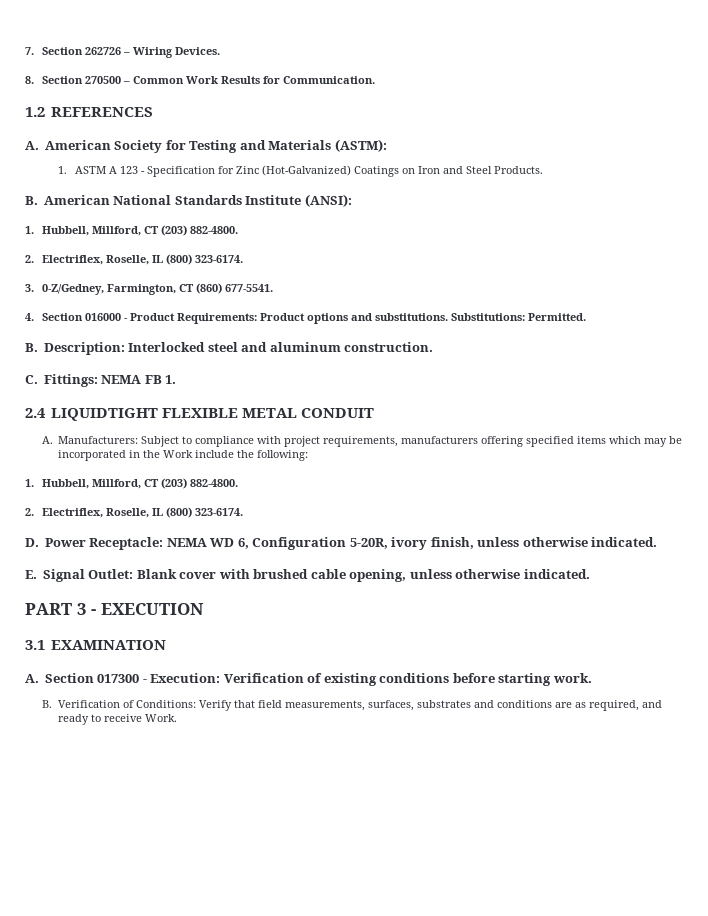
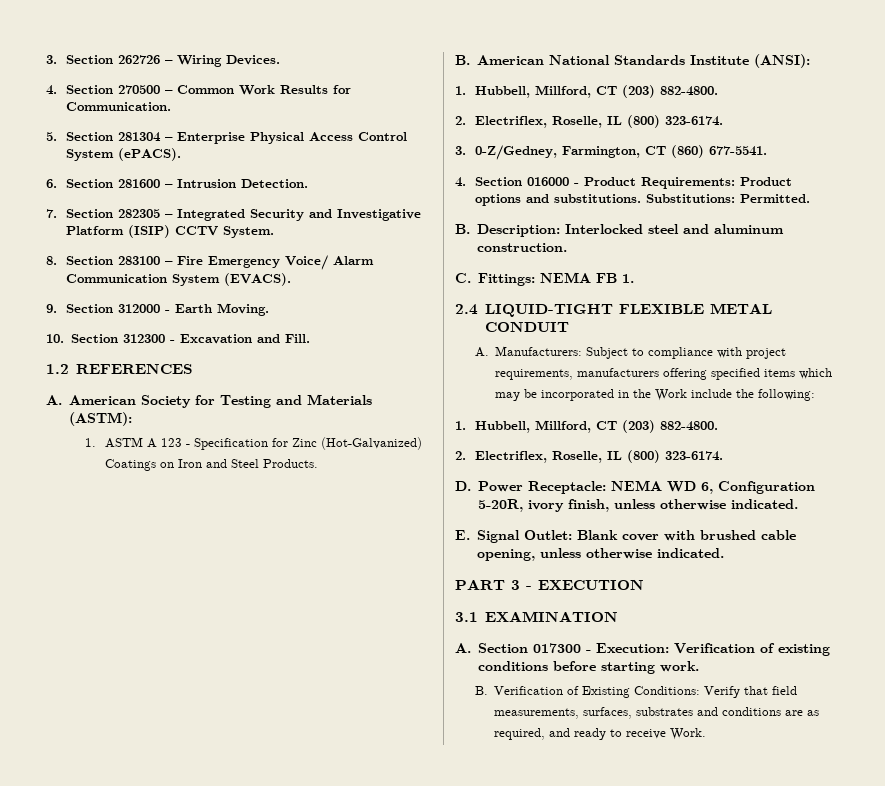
- 7. Section 262726 – Wiring Devices.
+ 3. Section 262726 – Wiring Devices.
- 8. Section 270500 – Common Work Results for Communication.
+ 4. Section 270500 – Common Work Results for Communication.
+ 5. Section 281304 – Enterprise Physical Access Control System (ePACS).
+ 6. Section 281600 – Intrusion Detection.
+ 7. Section 282305 – Integrated Security and Investigative Platform (ISIP) CCTV System.
+ 8. Section 283100 – Fire Emergency Voice/ Alarm Communication System (EVACS).
+ 9. Section 312000 - Earth Moving.
+ 10. Section 312300 - Excavation and Fill.
- 2.4 LIQUIDTIGHT FLEXIBLE METAL CONDUIT
+ 2.4 LIQUID-TIGHT FLEXIBLE METAL CONDUIT
- B. Verification of Conditions: Verify that field measurements, surfaces, substrates and conditions are as required, and ready to receive Work.
+ B. Verification of Existing Conditions: Verify that field measurements, surfaces, substrates and conditions are as required, and ready to receive Work.

